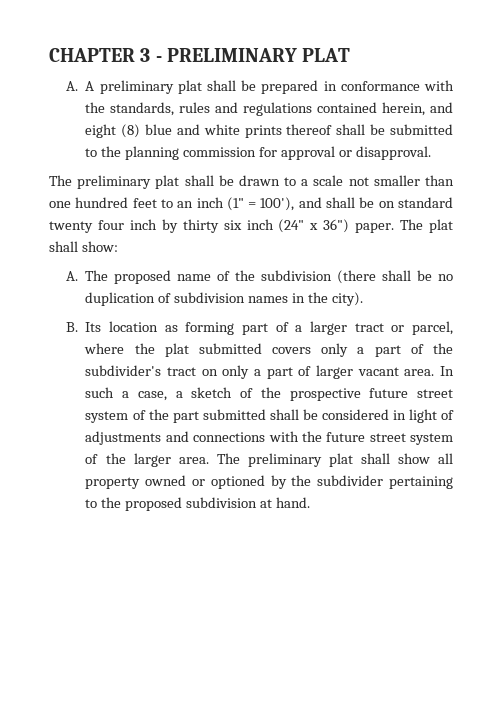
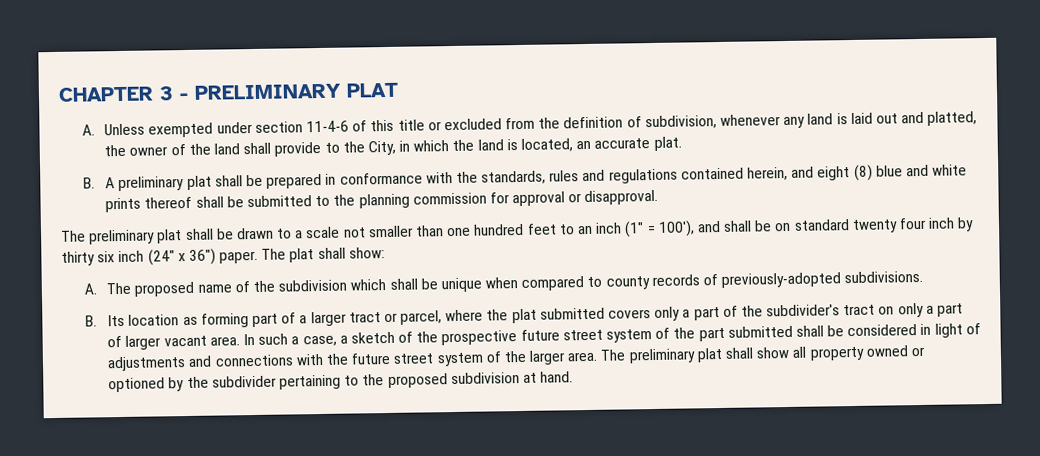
- A. A preliminary plat shall be prepared in conformance with the standards, rules and regulations contained herein, and eight (8) blue and white prints thereof shall be submitted to the planning commission for approval or disapproval.
+ A. Unless exempted under section 11-4-6 of this title or excluded from the definition of subdivision, whenever any land is laid out and platted, the owner of the land shall provide to the City, in which the land is located, an accurate plat.
+ B. A preliminary plat shall be prepared in conformance with the standards, rules and regulations contained herein, and eight (8) blue and white prints thereof shall be submitted to the planning commission for approval or disapproval.
- A. The proposed name of the subdivision (there shall be no duplication of subdivision names in the city).
+ A. The proposed name of the subdivision which shall be unique when compared to county records of previously-adopted subdivisions.

